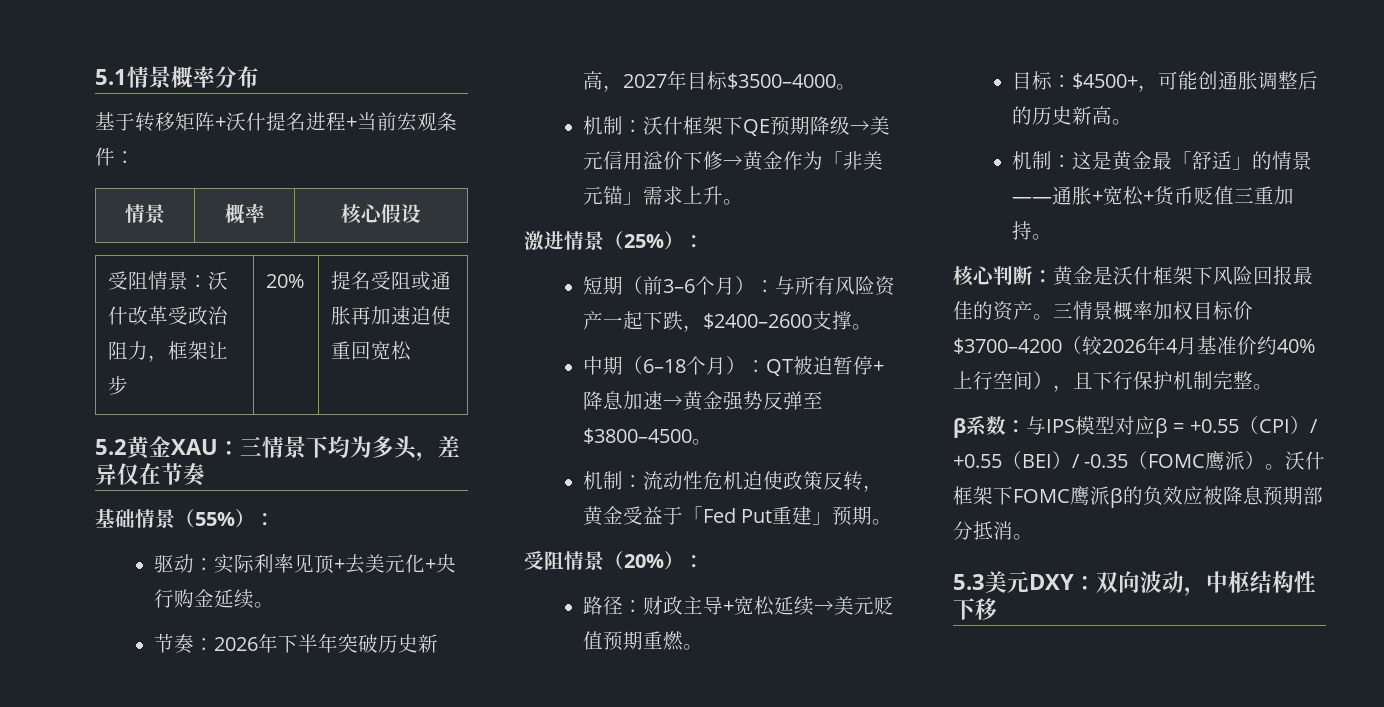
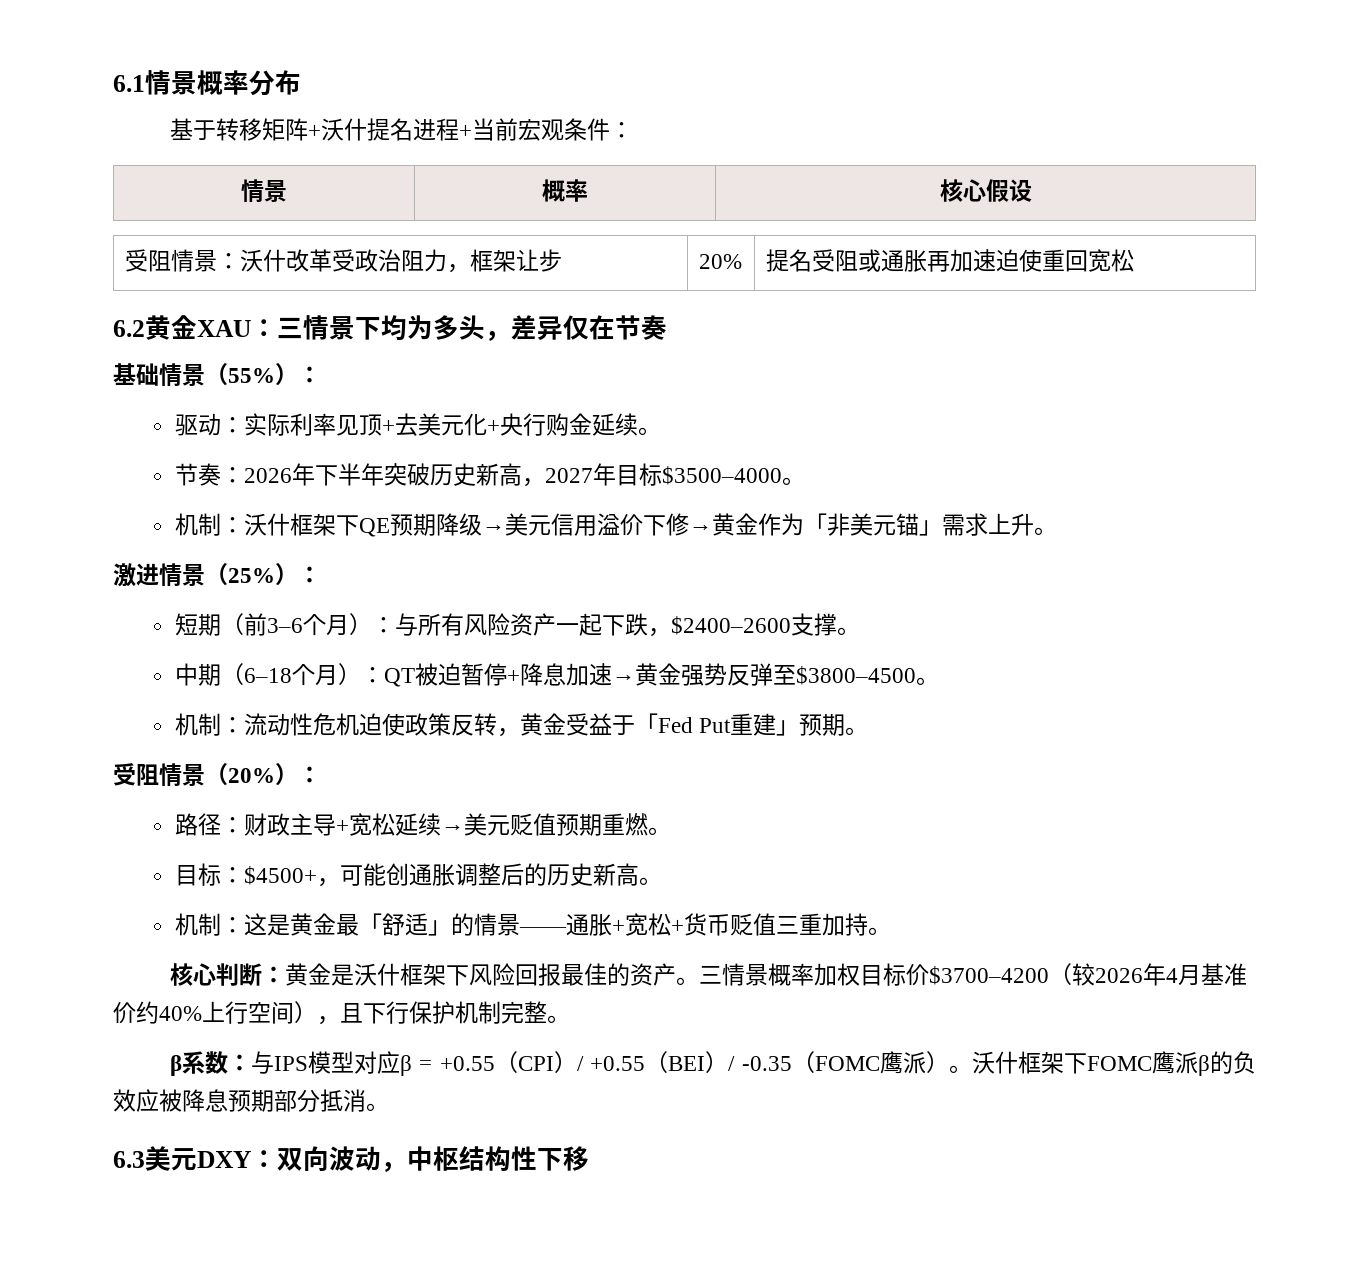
- 5.1情景概率分布
+ 6.1情景概率分布
- 5.2黄金XAU：三情景下均为多头，差异仅在节奏
+ 6.2黄金XAU：三情景下均为多头，差异仅在节奏
- 5.3美元DXY：双向波动，中枢结构性下移
+ 6.3美元DXY：双向波动，中枢结构性下移

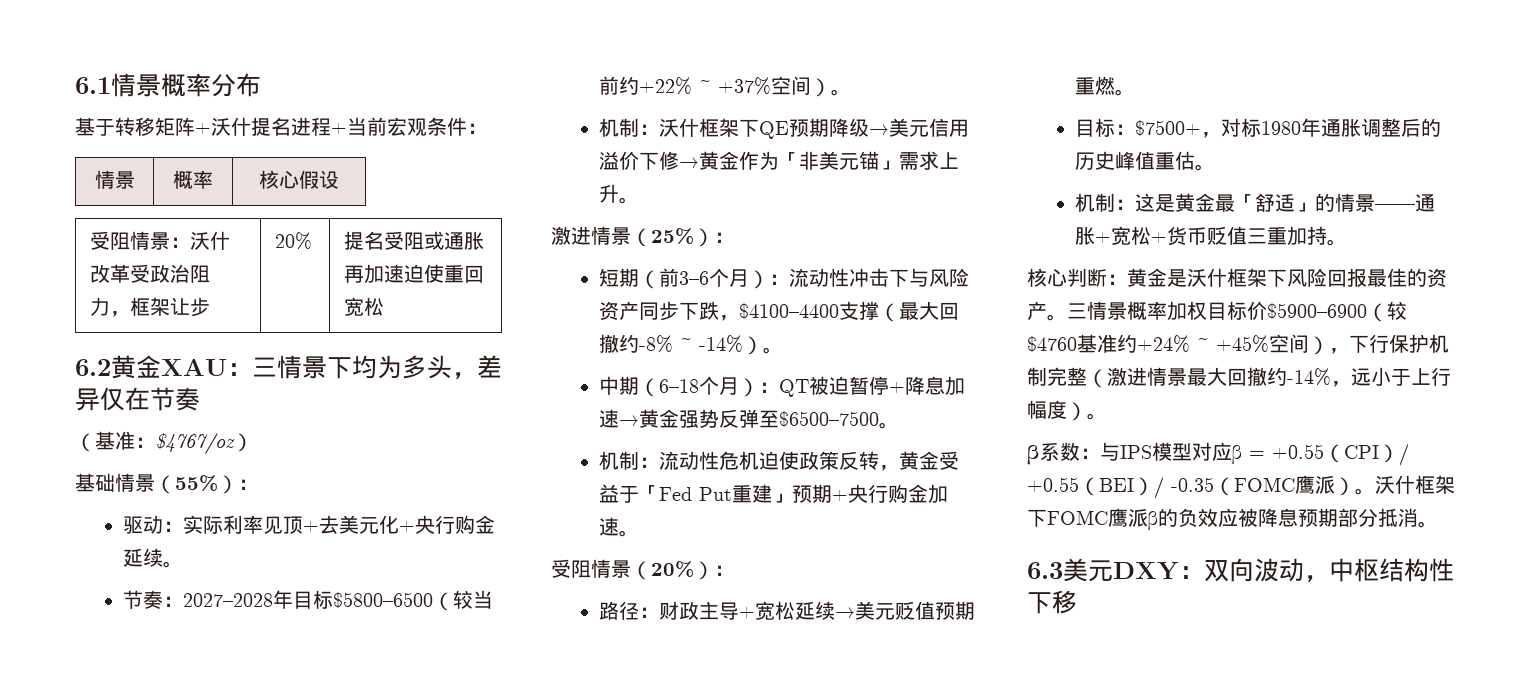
+ （基准：$4767/oz）
- 节奏：2026年下半年突破历史新高，2027年目标$3500–4000。
+ 节奏：2027–2028年目标$5800–6500（较当前约+22% ~ +37%空间）。
- 短期（前3–6个月）：与所有风险资产一起下跌，$2400–2600支撑。
+ 短期（前3–6个月）：流动性冲击下与风险资产同步下跌，$4100–4400支撑（最大回撤约-8% ~ -14%）。
- 中期（6–18个月）：QT被迫暂停+降息加速→黄金强势反弹至$3800–4500。
+ 中期（6–18个月）：QT被迫暂停+降息加速→黄金强势反弹至$6500–7500。
- 机制：流动性危机迫使政策反转，黄金受益于「Fed Put重建」预期。
+ 机制：流动性危机迫使政策反转，黄金受益于「Fed Put重建」预期+央行购金加速。
- 目标：$4500+，可能创通胀调整后的历史新高。
+ 目标：$7500+，对标1980年通胀调整后的历史峰值重估。
- 三情景概率加权目标价$3700–4200（较2026年4月基准价约40%上行空间），且下行保护机制完整。
+ 三情景概率加权目标价$5900–6900（较$4760基准约+24% ~ +45%空间），下行保护机制完整（激进情景最大回撤约-14%，远小于上行幅度）。

